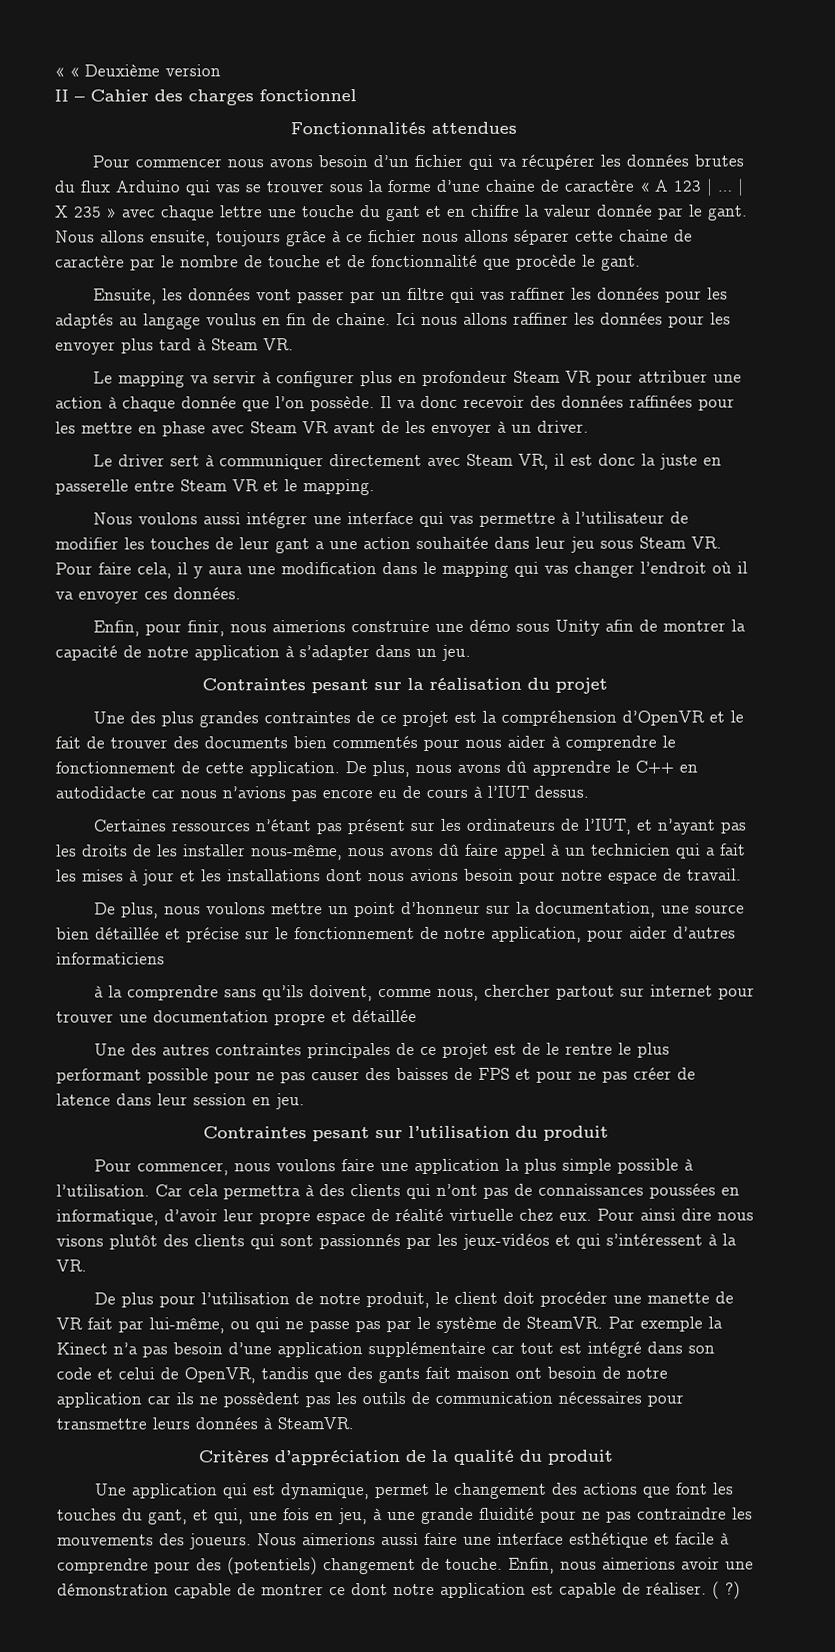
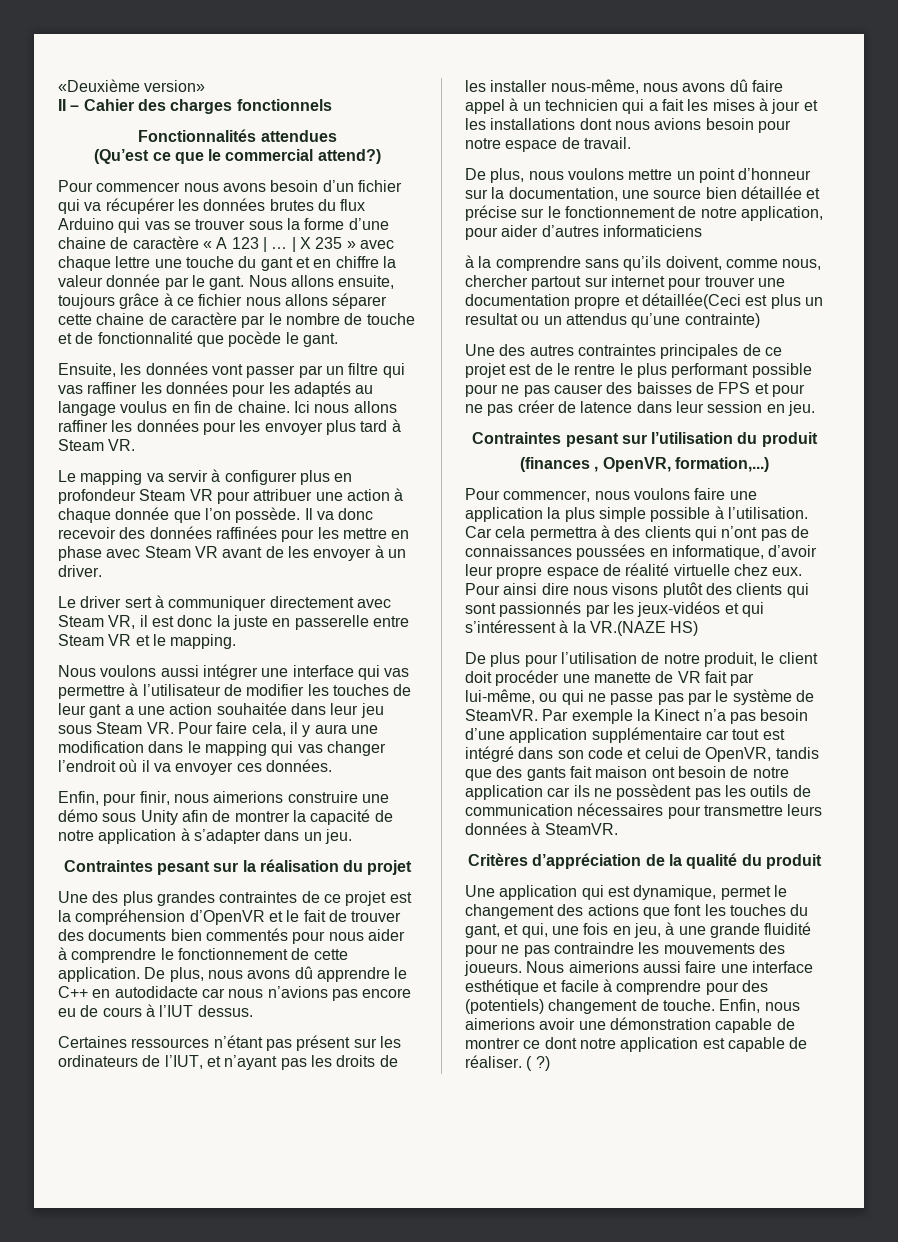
- « « Deuxième version
+ «Deuxième version»
- II – Cahier des charges fonctionnel
+ II – Cahier des charges fonctionnels
+ (Qu’est ce que le commercial attend?)
- Nous allons ensuite, toujours grâce à ce fichier nous allons séparer cette chaine de caractère par le nombre de touche et de fonctionnalité que procède le gant.
+ Nous allons ensuite, toujours grâce à ce fichier nous allons séparer cette chaine de caractère par le nombre de touche et de fonctionnalité que pocède le gant.
- à la comprendre sans qu’ils doivent, comme nous, chercher partout sur internet pour trouver une documentation propre et détaillée
+ à la comprendre sans qu’ils doivent, comme nous, chercher partout sur internet pour trouver une documentation propre et détaillée(Ceci est plus un resultat ou un attendus qu’une contrainte)
+ (finances , OpenVR, formation,...)
- Pour ainsi dire nous visons plutôt des clients qui sont passionnés par les jeux-vidéos et qui s’intéressent à la VR.
+ Pour ainsi dire nous visons plutôt des clients qui sont passionnés par les jeux-vidéos et qui s’intéressent à la VR.(NAZE HS)

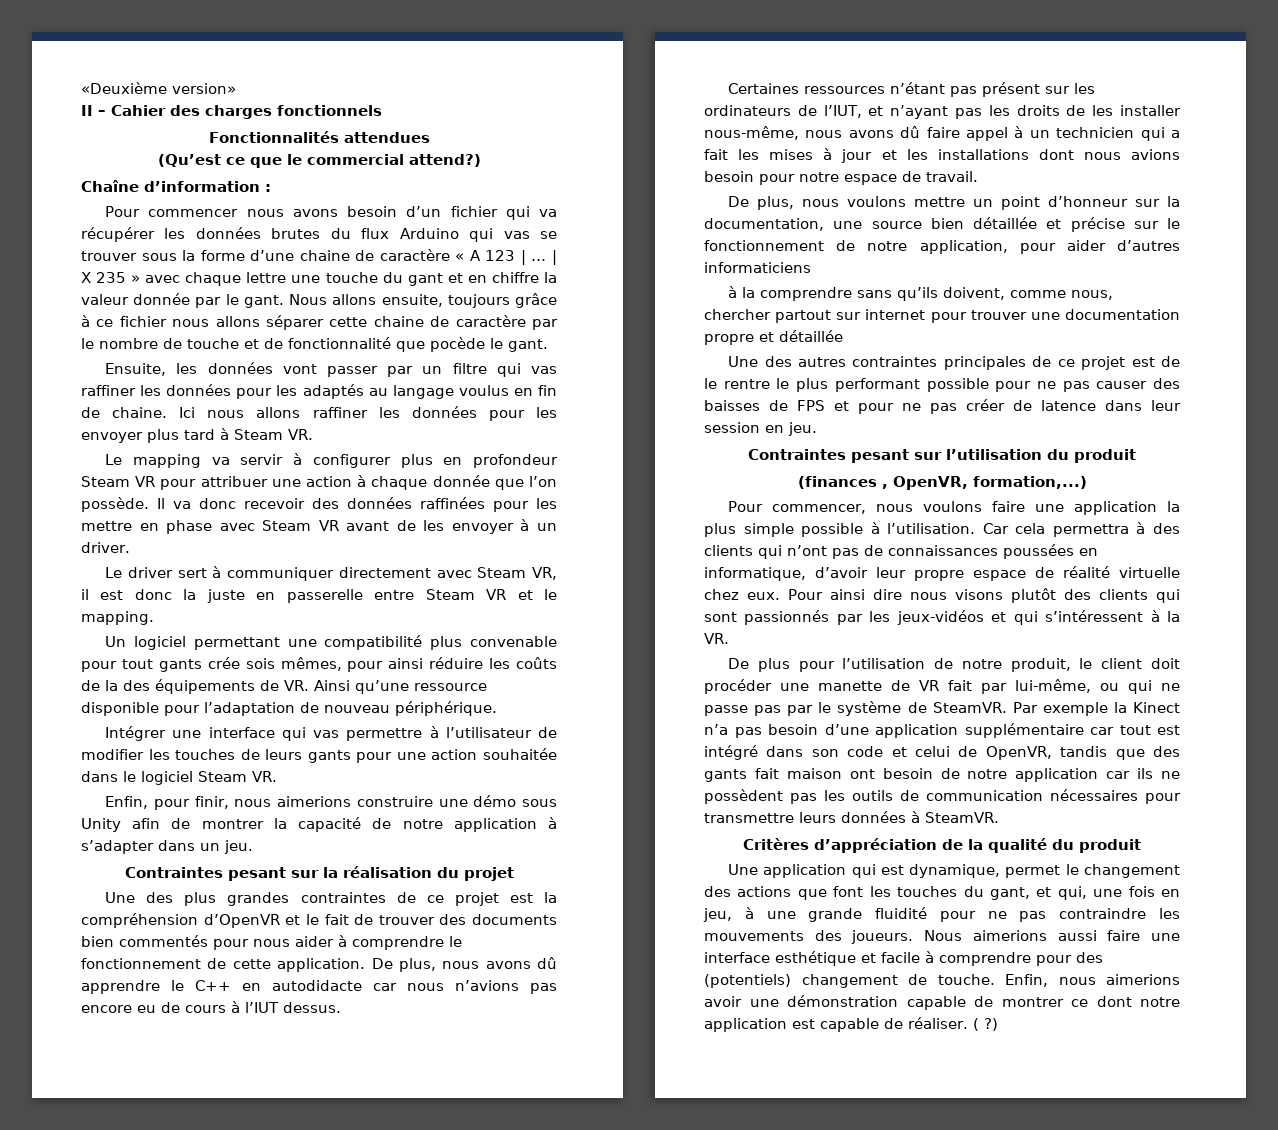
+ Chaîne d’information :
- Nous voulons aussi intégrer une interface qui vas permettre à l’utilisateur de modifier les touches de leur gant a une action souhaitée dans leur jeu sous Steam VR. Pour faire cela, il y aura une modification dans le mapping qui vas changer l’endroit où il va envoyer ces données.
+ Un logiciel permettant une compatibilité plus convenable pour tout gants crée sois mêmes, pour ainsi réduire les coûts de la des équipements de VR. Ainsi qu’une ressource disponible pour l’adaptation de nouveau périphérique.
+ Intégrer une interface qui vas permettre à l’utilisateur de modifier les touches de leurs gants pour une action souhaitée dans le logiciel Steam VR.
- à la comprendre sans qu’ils doivent, comme nous, chercher partout sur internet pour trouver une documentation propre et détaillée(Ceci est plus un resultat ou un attendus qu’une contrainte)
+ à la comprendre sans qu’ils doivent, comme nous, chercher partout sur internet pour trouver une documentation propre et détaillée
- Pour ainsi dire nous visons plutôt des clients qui sont passionnés par les jeux-vidéos et qui s’intéressent à la VR.(NAZE HS)
+ Pour ainsi dire nous visons plutôt des clients qui sont passionnés par les jeux-vidéos et qui s’intéressent à la VR.

